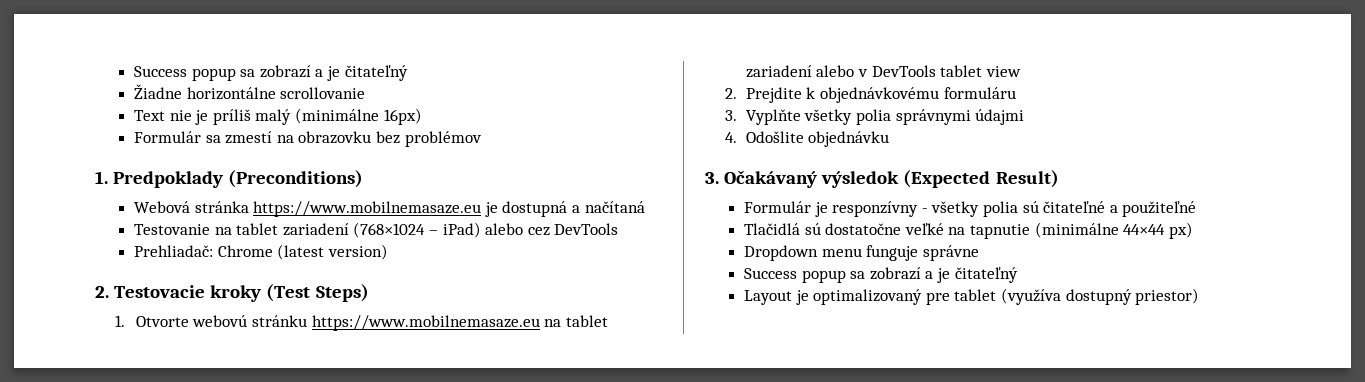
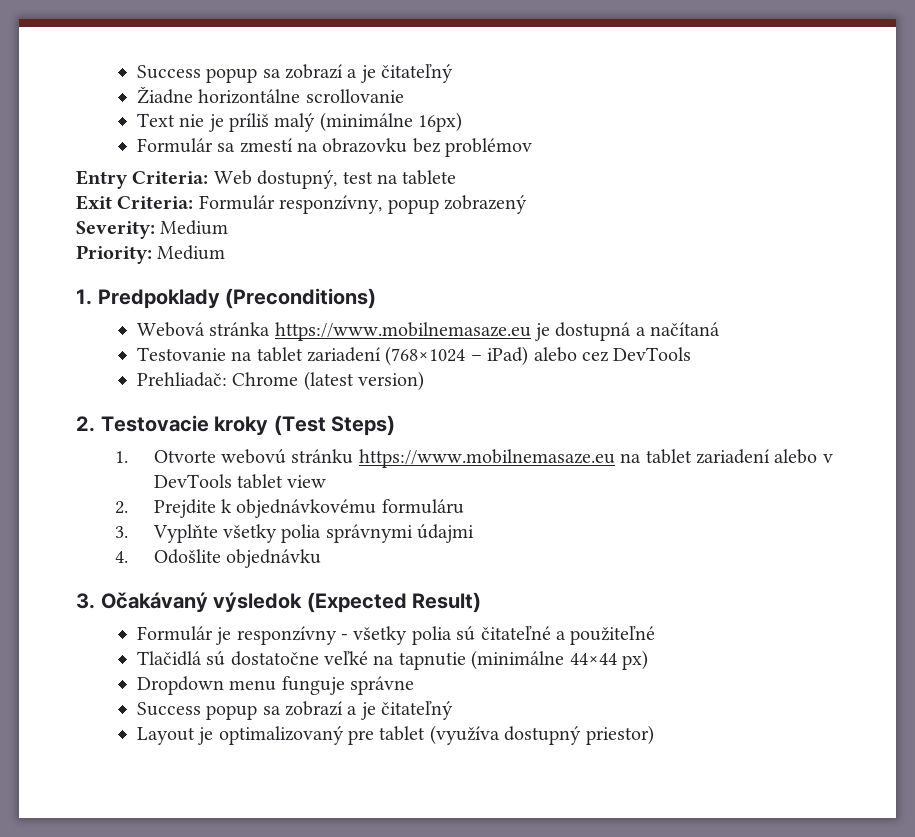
+ Entry Criteria: Web dostupný, test na tablete
+ Exit Criteria: Formulár responzívny, popup zobrazený
+ Severity: Medium
+ Priority: Medium

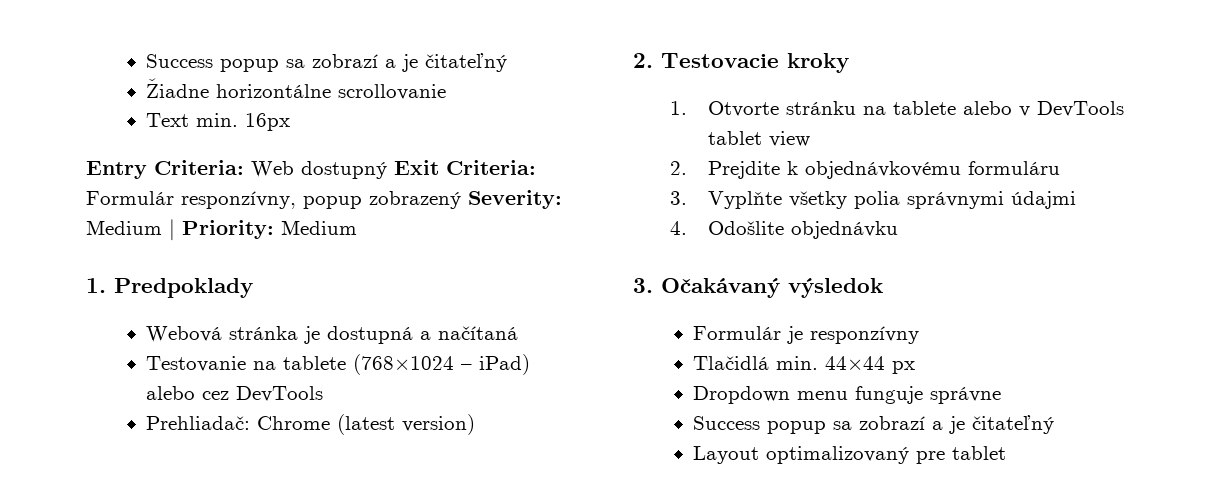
- Text nie je príliš malý (minimálne 16px)
- Formulár sa zmestí na obrazovku bez problémov
+ Text min. 16px
- Entry Criteria: Web dostupný, test na tablete
- Exit Criteria: Formulár responzívny, popup zobrazený
- Severity: Medium
- Priority: Medium
+ Entry Criteria: Web dostupný Exit Criteria: Formulár responzívny, popup zobrazený Severity: Medium | Priority: Medium
- 1. Predpoklady (Preconditions)
+ 1. Predpoklady
- Webová stránka https://www.mobilnemasaze.eu je dostupná a načítaná
+ Webová stránka je dostupná a načítaná
- Testovanie na tablet zariadení (768×1024 – iPad) alebo cez DevTools
+ Testovanie na tablete (768×1024 – iPad) alebo cez DevTools
- 2. Testovacie kroky (Test Steps)
+ 2. Testovacie kroky
- 1. Otvorte webovú stránku https://www.mobilnemasaze.eu na tablet zariadení alebo v DevTools tablet view
+ 1. Otvorte stránku na tablete alebo v DevTools tablet view
- 3. Očakávaný výsledok (Expected Result)
+ 3. Očakávaný výsledok
- Formulár je responzívny - všetky polia sú čitateľné a použiteľné
- Tlačidlá sú dostatočne veľké na tapnutie (minimálne 44×44 px)
+ Formulár je responzívny
+ Tlačidlá min. 44×44 px
- Layout je optimalizovaný pre tablet (využíva dostupný priestor)
+ Layout optimalizovaný pre tablet

